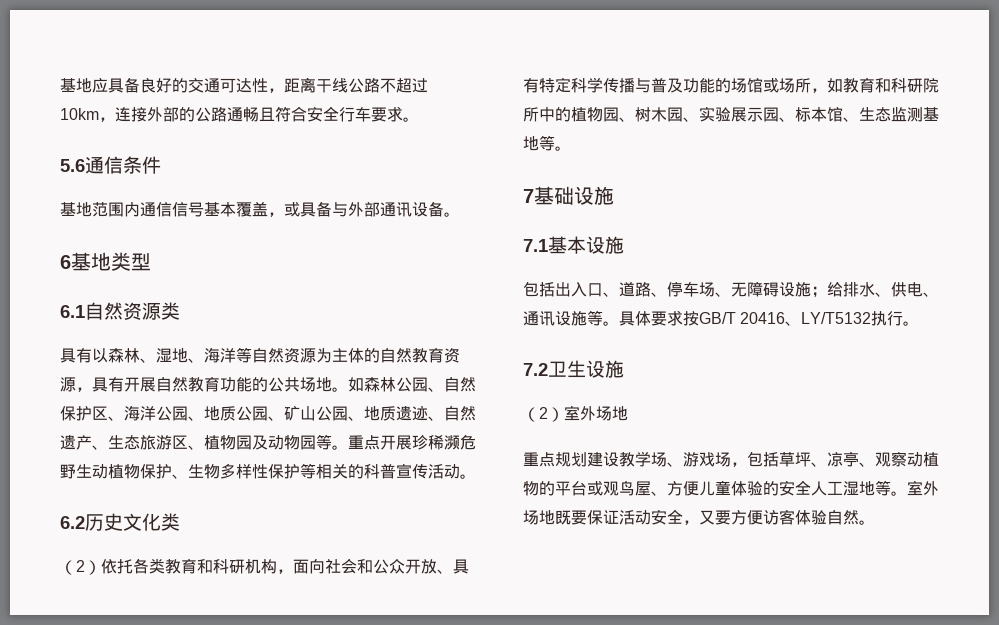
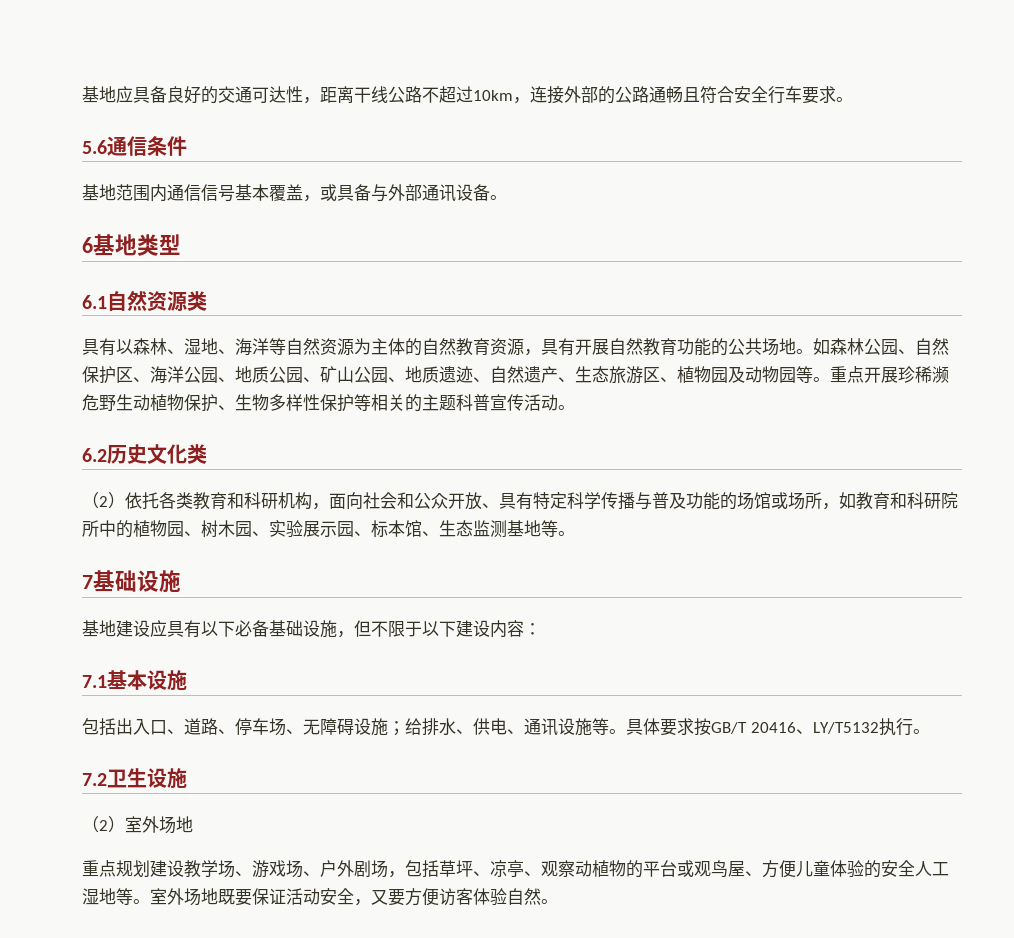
- 重点开展珍稀濒危野生动植物保护、生物多样性保护等相关的科普宣传活动。
+ 重点开展珍稀濒危野生动植物保护、生物多样性保护等相关的主题科普宣传活动。
+ 基地建设应具有以下必备基础设施，但不限于以下建设内容：
- 重点规划建设教学场、游戏场，包括草坪、凉亭、观察动植物的平台或观鸟屋、方便儿童体验的安全人工湿地等。
+ 重点规划建设教学场、游戏场、户外剧场，包括草坪、凉亭、观察动植物的平台或观鸟屋、方便儿童体验的安全人工湿地等。

